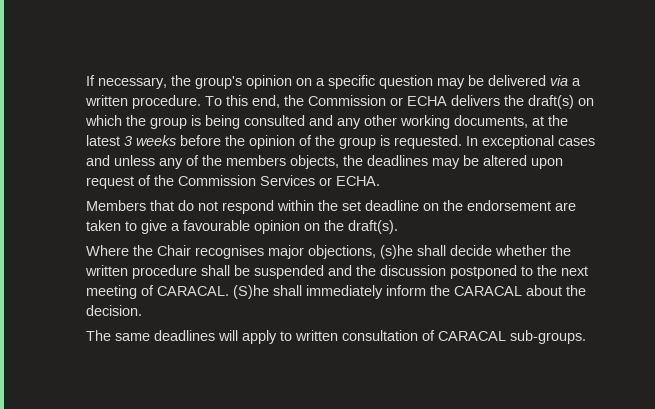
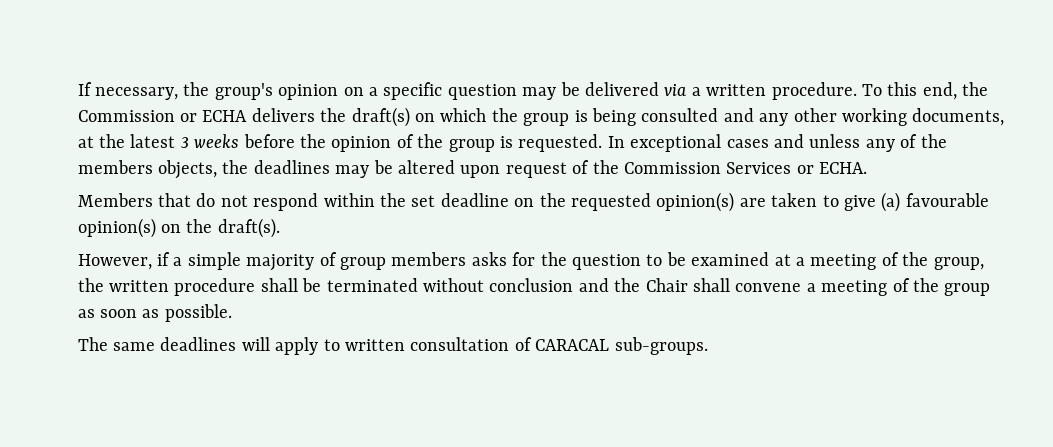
- Members that do not respond within the set deadline on the endorsement are taken to give a favourable opinion on the draft(s).
+ Members that do not respond within the set deadline on the requested opinion(s) are taken to give (a) favourable opinion(s) on the draft(s).
- Where the Chair recognises major objections, (s)he shall decide whether the written procedure shall be suspended and the discussion postponed to the next meeting of CARACAL. (S)he shall immediately inform the CARACAL about the decision.
+ However, if a simple majority of group members asks for the question to be examined at a meeting of the group, the written procedure shall be terminated without conclusion and the Chair shall convene a meeting of the group as soon as possible.

